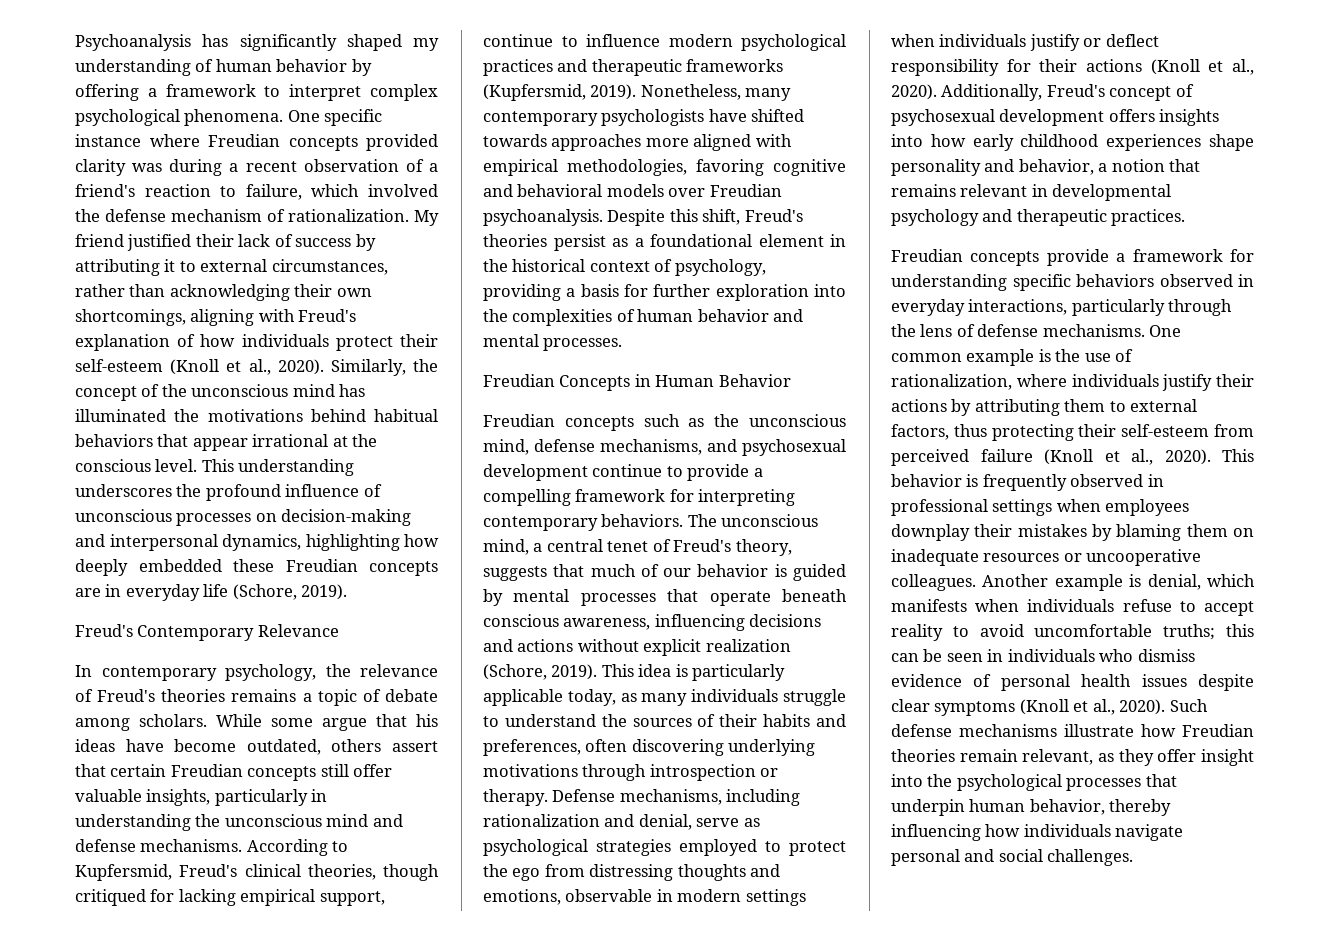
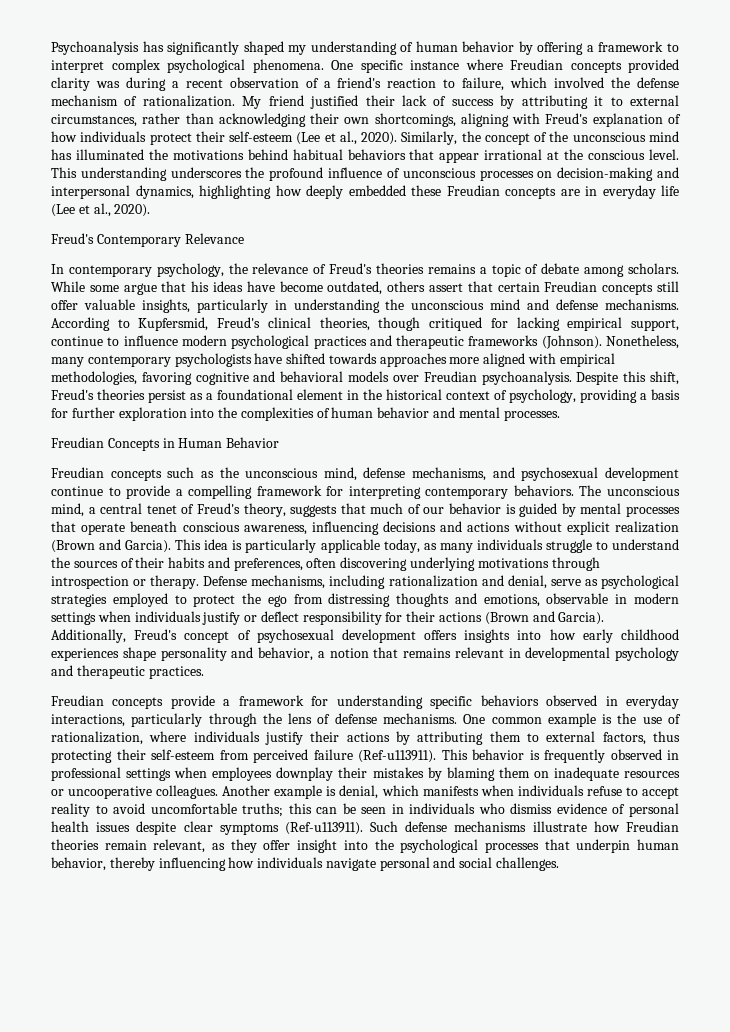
- My friend justified their lack of success by attributing it to external circumstances, rather than acknowledging their own shortcomings, aligning with Freud's explanation of how individuals protect their self-esteem (Knoll et al., 2020).
+ My friend justified their lack of success by attributing it to external circumstances, rather than acknowledging their own shortcomings, aligning with Freud's explanation of how individuals protect their self-esteem (Lee et al., 2020).
- This understanding underscores the profound influence of unconscious processes on decision-making and interpersonal dynamics, highlighting how deeply embedded these Freudian concepts are in everyday life (Schore, 2019).
+ This understanding underscores the profound influence of unconscious processes on decision-making and interpersonal dynamics, highlighting how deeply embedded these Freudian concepts are in everyday life (Lee et al., 2020).
- According to Kupfersmid, Freud's clinical theories, though critiqued for lacking empirical support, continue to influence modern psychological practices and therapeutic frameworks (Kupfersmid, 2019).
+ According to Kupfersmid, Freud's clinical theories, though critiqued for lacking empirical support, continue to influence modern psychological practices and therapeutic frameworks (Johnson).
- The unconscious mind, a central tenet of Freud's theory, suggests that much of our behavior is guided by mental processes that operate beneath conscious awareness, influencing decisions and actions without explicit realization (Schore, 2019).
+ The unconscious mind, a central tenet of Freud's theory, suggests that much of our behavior is guided by mental processes that operate beneath conscious awareness, influencing decisions and actions without explicit realization (Brown and Garcia).
- Defense mechanisms, including rationalization and denial, serve as psychological strategies employed to protect the ego from distressing thoughts and emotions, observable in modern settings when individuals justify or deflect responsibility for their actions (Knoll et al., 2020).
+ Defense mechanisms, including rationalization and denial, serve as psychological strategies employed to protect the ego from distressing thoughts and emotions, observable in modern settings when individuals justify or deflect responsibility for their actions (Brown and Garcia).
- One common example is the use of rationalization, where individuals justify their actions by attributing them to external factors, thus protecting their self-esteem from perceived failure (Knoll et al., 2020).
+ One common example is the use of rationalization, where individuals justify their actions by attributing them to external factors, thus protecting their self-esteem from perceived failure (Ref-u113911).
- Another example is denial, which manifests when individuals refuse to accept reality to avoid uncomfortable truths; this can be seen in individuals who dismiss evidence of personal health issues despite clear symptoms (Knoll et al., 2020).
+ Another example is denial, which manifests when individuals refuse to accept reality to avoid uncomfortable truths; this can be seen in individuals who dismiss evidence of personal health issues despite clear symptoms (Ref-u113911).

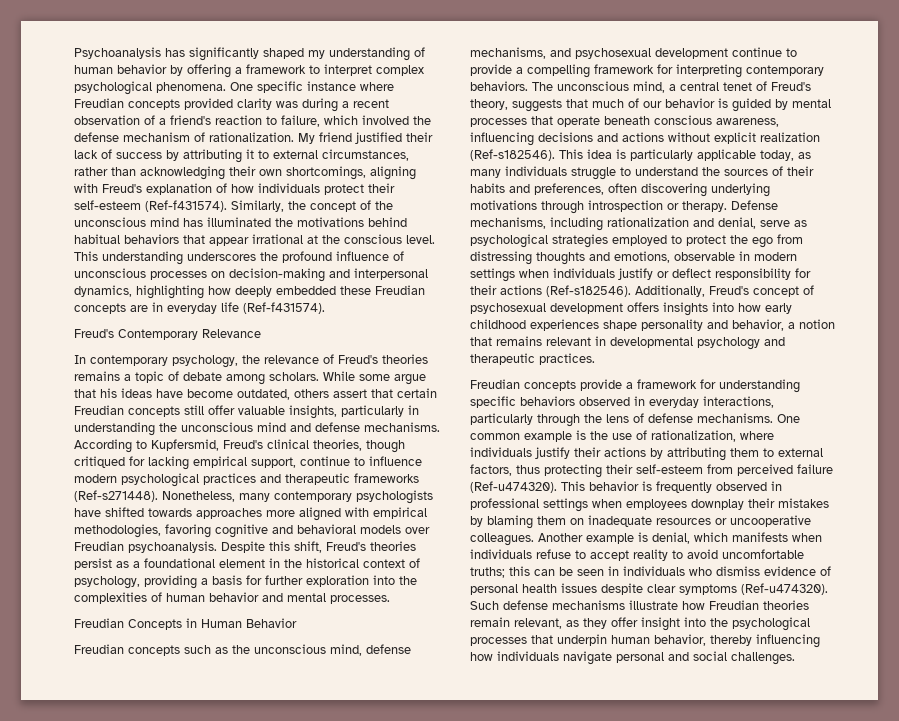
- My friend justified their lack of success by attributing it to external circumstances, rather than acknowledging their own shortcomings, aligning with Freud's explanation of how individuals protect their self-esteem (Lee et al., 2020).
+ My friend justified their lack of success by attributing it to external circumstances, rather than acknowledging their own shortcomings, aligning with Freud's explanation of how individuals protect their self-esteem (Ref-f431574).
- This understanding underscores the profound influence of unconscious processes on decision-making and interpersonal dynamics, highlighting how deeply embedded these Freudian concepts are in everyday life (Lee et al., 2020).
+ This understanding underscores the profound influence of unconscious processes on decision-making and interpersonal dynamics, highlighting how deeply embedded these Freudian concepts are in everyday life (Ref-f431574).
- According to Kupfersmid, Freud's clinical theories, though critiqued for lacking empirical support, continue to influence modern psychological practices and therapeutic frameworks (Johnson).
+ According to Kupfersmid, Freud's clinical theories, though critiqued for lacking empirical support, continue to influence modern psychological practices and therapeutic frameworks (Ref-s271448).
- The unconscious mind, a central tenet of Freud's theory, suggests that much of our behavior is guided by mental processes that operate beneath conscious awareness, influencing decisions and actions without explicit realization (Brown and Garcia).
+ The unconscious mind, a central tenet of Freud's theory, suggests that much of our behavior is guided by mental processes that operate beneath conscious awareness, influencing decisions and actions without explicit realization (Ref-s182546).
- Defense mechanisms, including rationalization and denial, serve as psychological strategies employed to protect the ego from distressing thoughts and emotions, observable in modern settings when individuals justify or deflect responsibility for their actions (Brown and Garcia).
+ Defense mechanisms, including rationalization and denial, serve as psychological strategies employed to protect the ego from distressing thoughts and emotions, observable in modern settings when individuals justify or deflect responsibility for their actions (Ref-s182546).
- One common example is the use of rationalization, where individuals justify their actions by attributing them to external factors, thus protecting their self-esteem from perceived failure (Ref-u113911).
+ One common example is the use of rationalization, where individuals justify their actions by attributing them to external factors, thus protecting their self-esteem from perceived failure (Ref-u474320).
- Another example is denial, which manifests when individuals refuse to accept reality to avoid uncomfortable truths; this can be seen in individuals who dismiss evidence of personal health issues despite clear symptoms (Ref-u113911).
+ Another example is denial, which manifests when individuals refuse to accept reality to avoid uncomfortable truths; this can be seen in individuals who dismiss evidence of personal health issues despite clear symptoms (Ref-u474320).

